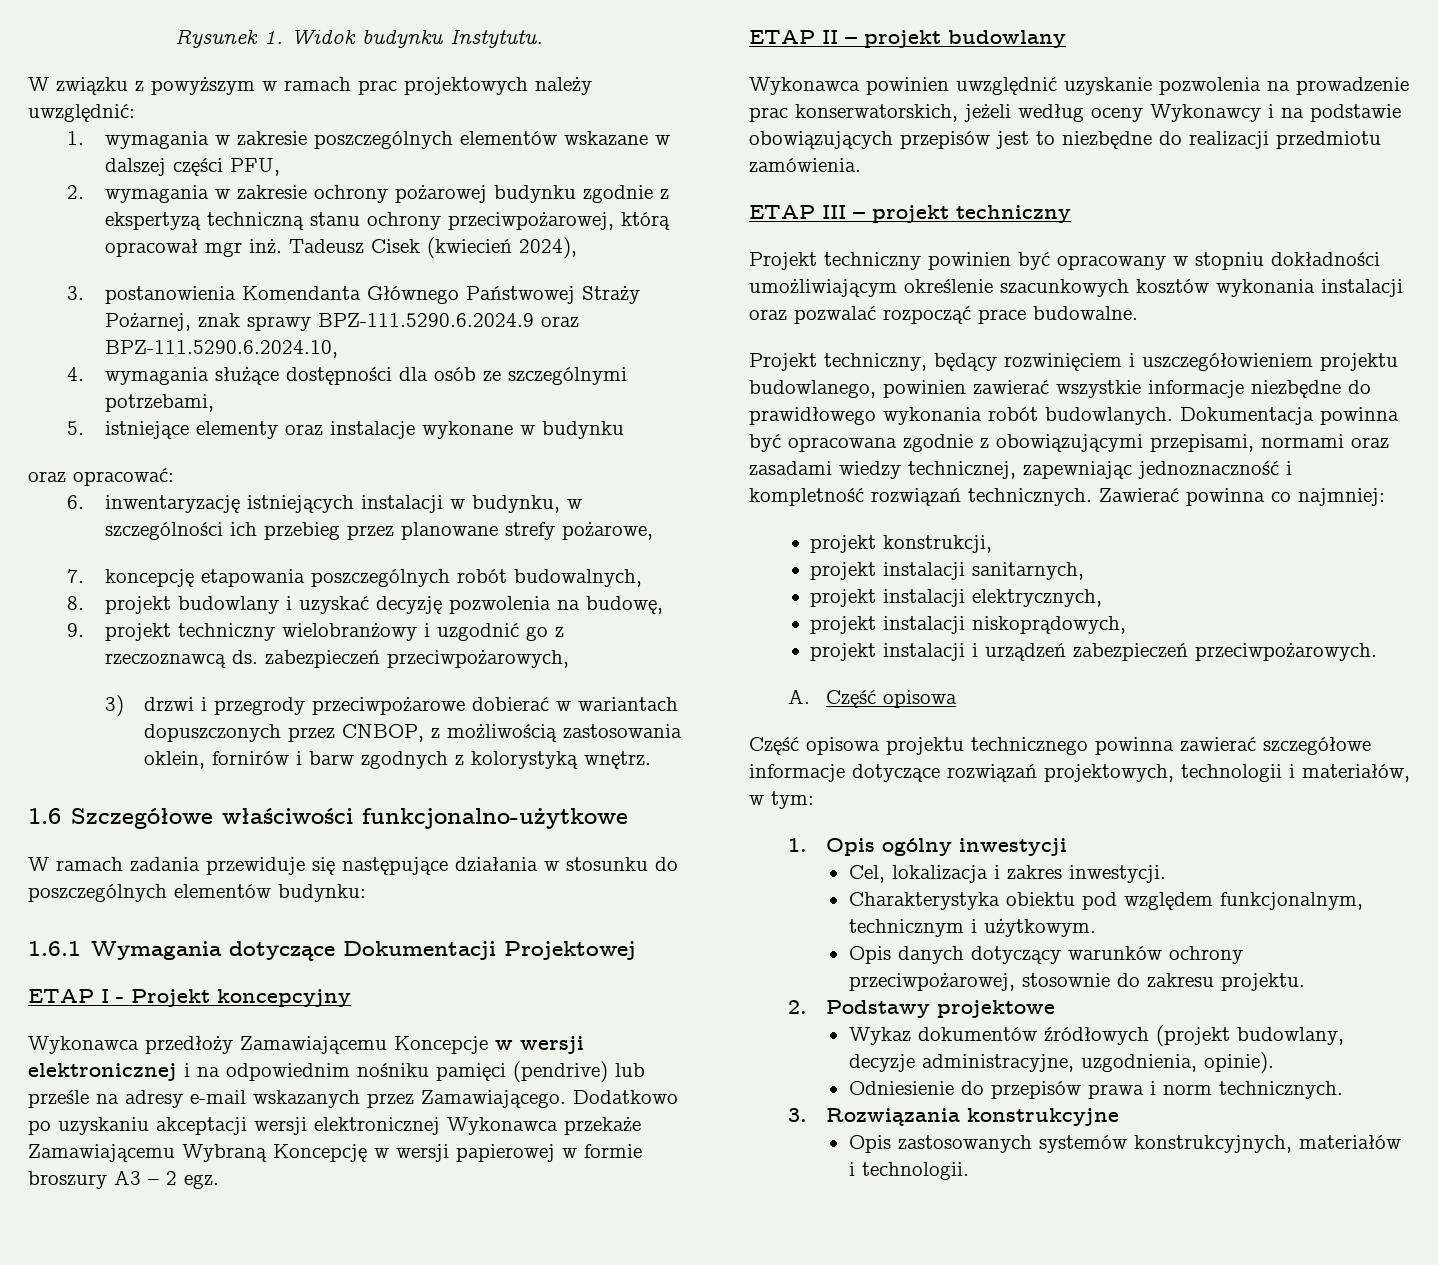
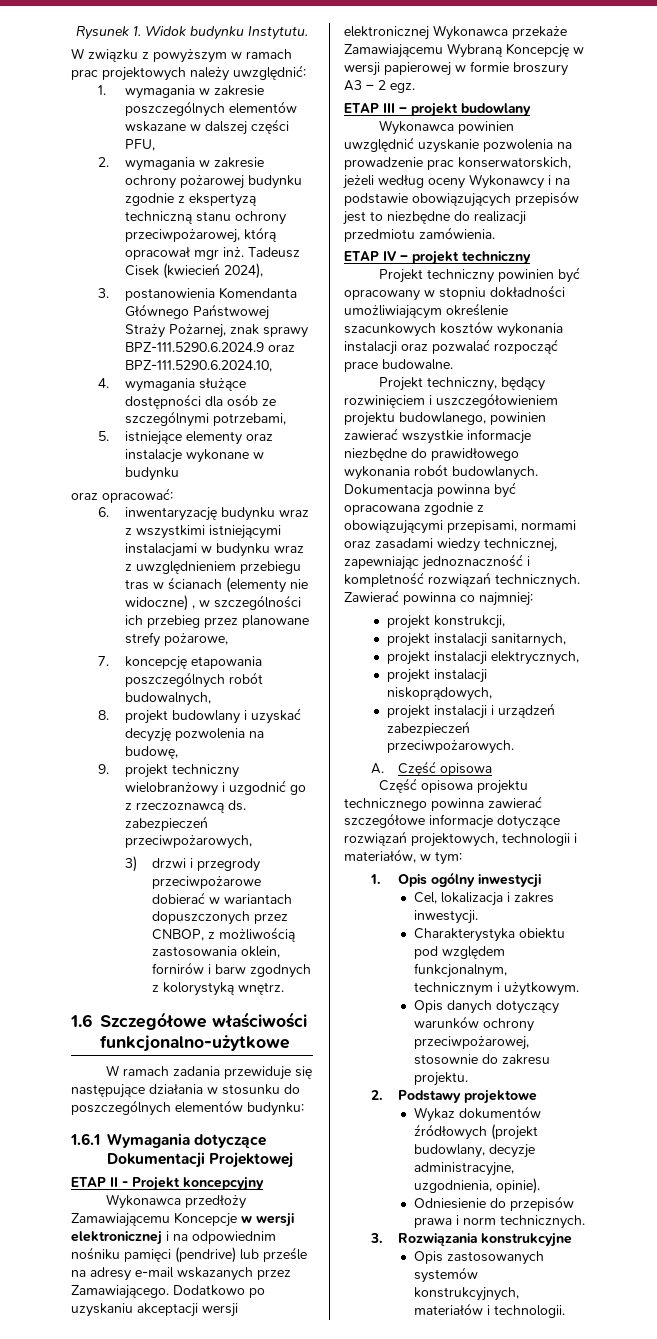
- 6. inwentaryzację istniejących instalacji w budynku, w szczególności ich przebieg przez planowane strefy pożarowe,
+ 6. inwentaryzację budynku wraz z wszystkimi istniejącymi instalacjami w budynku wraz z uwzględnieniem przebiegu tras w ścianach (elementy nie widoczne) , w szczególności ich przebieg przez planowane strefy pożarowe,
- ETAP I - Projekt koncepcyjny
+ ETAP II - Projekt koncepcyjny
- ETAP II – projekt budowlany
+ ETAP III – projekt budowlany
- ETAP III – projekt techniczny
+ ETAP IV – projekt techniczny

